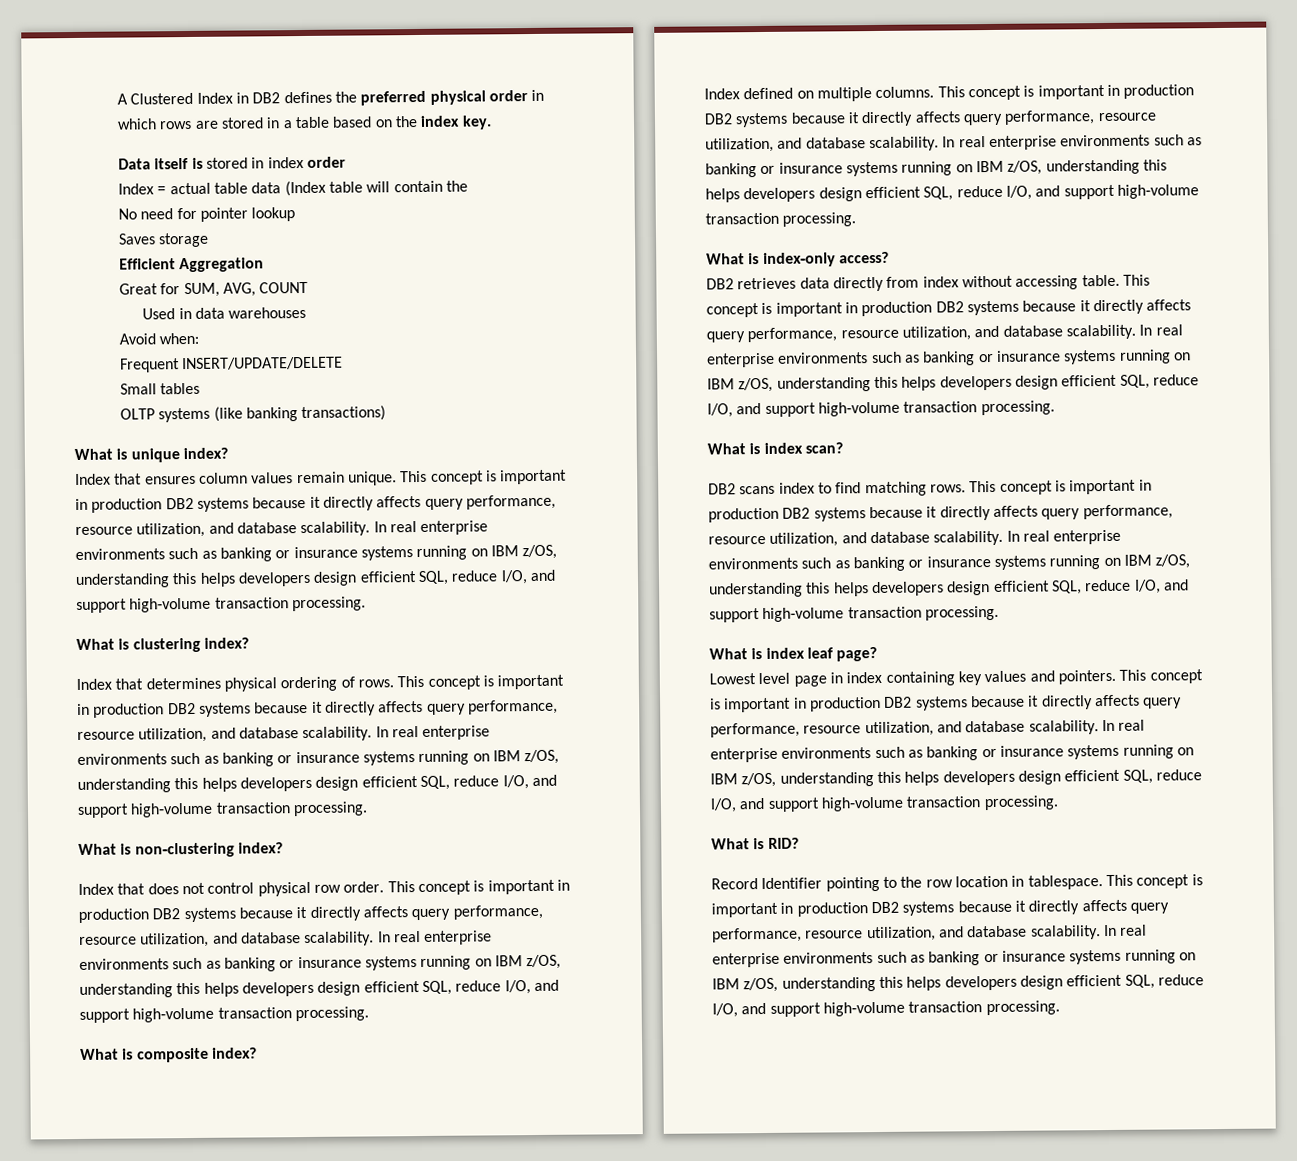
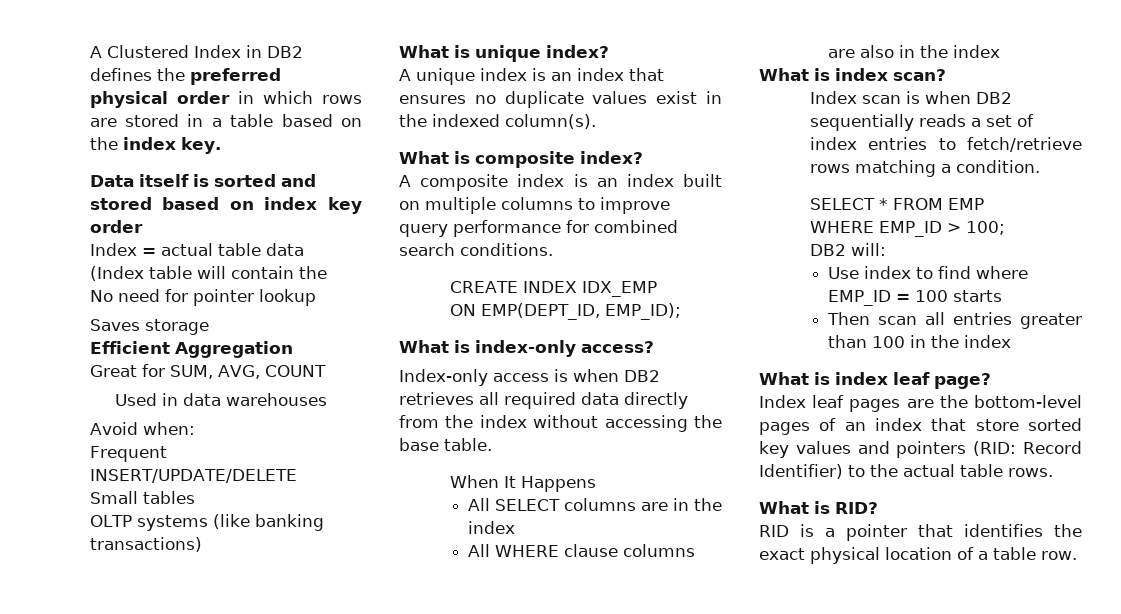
- Data itself is stored in index order
+ Data itself is sorted and stored based on index key order
- Index that ensures column values remain unique. This concept is important in production DB2 systems because it directly affects query performance, resource utilization, and database scalability. In real enterprise environments such as banking or insurance systems running on IBM z/OS, understanding this helps developers design efficient SQL, reduce I/O, and support high‑volume transaction processing.
- What is clustering index?
- Index that determines physical ordering of rows. This concept is important in production DB2 systems because it directly affects query performance, resource utilization, and database scalability. In real enterprise environments such as banking or insurance systems running on IBM z/OS, understanding this helps developers design efficient SQL, reduce I/O, and support high‑volume transaction processing.
- What is non‑clustering index?
- Index that does not control physical row order. This concept is important in production DB2 systems because it directly affects query performance, resource utilization, and database scalability. In real enterprise environments such as banking or insurance systems running on IBM z/OS, understanding this helps developers design efficient SQL, reduce I/O, and support high‑volume transaction processing.
+ A unique index is an index that ensures no duplicate values exist in the indexed column(s).
  What is composite index?
- Index defined on multiple columns. This concept is important in production DB2 systems because it directly affects query performance, resource utilization, and database scalability. In real enterprise environments such as banking or insurance systems running on IBM z/OS, understanding this helps developers design efficient SQL, reduce I/O, and support high‑volume transaction processing.
+ A composite index is an index built on multiple columns to improve query performance for combined search conditions.
+ CREATE INDEX IDX_EMP
+ ON EMP(DEPT_ID, EMP_ID);
  What is index‑only access?
- DB2 retrieves data directly from index without accessing table. This concept is important in production DB2 systems because it directly affects query performance, resource utilization, and database scalability. In real enterprise environments such as banking or insurance systems running on IBM z/OS, understanding this helps developers design efficient SQL, reduce I/O, and support high‑volume transaction processing.
+ Index-only access is when DB2 retrieves all required data directly from the index without accessing the base table.
+ When It Happens
+ All SELECT columns are in the index
+ All WHERE clause columns are also in the index
  What is index scan?
- DB2 scans index to find matching rows. This concept is important in production DB2 systems because it directly affects query performance, resource utilization, and database scalability. In real enterprise environments such as banking or insurance systems running on IBM z/OS, understanding this helps developers design efficient SQL, reduce I/O, and support high‑volume transaction processing.
+ Index scan is when DB2 sequentially reads a set of index entries to fetch/retrieve rows matching a condition.
+ SELECT * FROM EMP
+ WHERE EMP_ID > 100;
+ DB2 will:
+ Use index to find where EMP_ID = 100 starts
+ Then scan all entries greater than 100 in the index
- Lowest level page in index containing key values and pointers. This concept is important in production DB2 systems because it directly affects query performance, resource utilization, and database scalability. In real enterprise environments such as banking or insurance systems running on IBM z/OS, understanding this helps developers design efficient SQL, reduce I/O, and support high‑volume transaction processing.
+ Index leaf pages are the bottom-level pages of an index that store sorted key values and pointers (RID: Record Identifier) to the actual table rows.
  What is RID?
- Record Identifier pointing to the row location in tablespace. This concept is important in production DB2 systems because it directly affects query performance, resource utilization, and database scalability. In real enterprise environments such as banking or insurance systems running on IBM z/OS, understanding this helps developers design efficient SQL, reduce I/O, and support high‑volume transaction processing.
+ RID is a pointer that identifies the exact physical location of a table row.

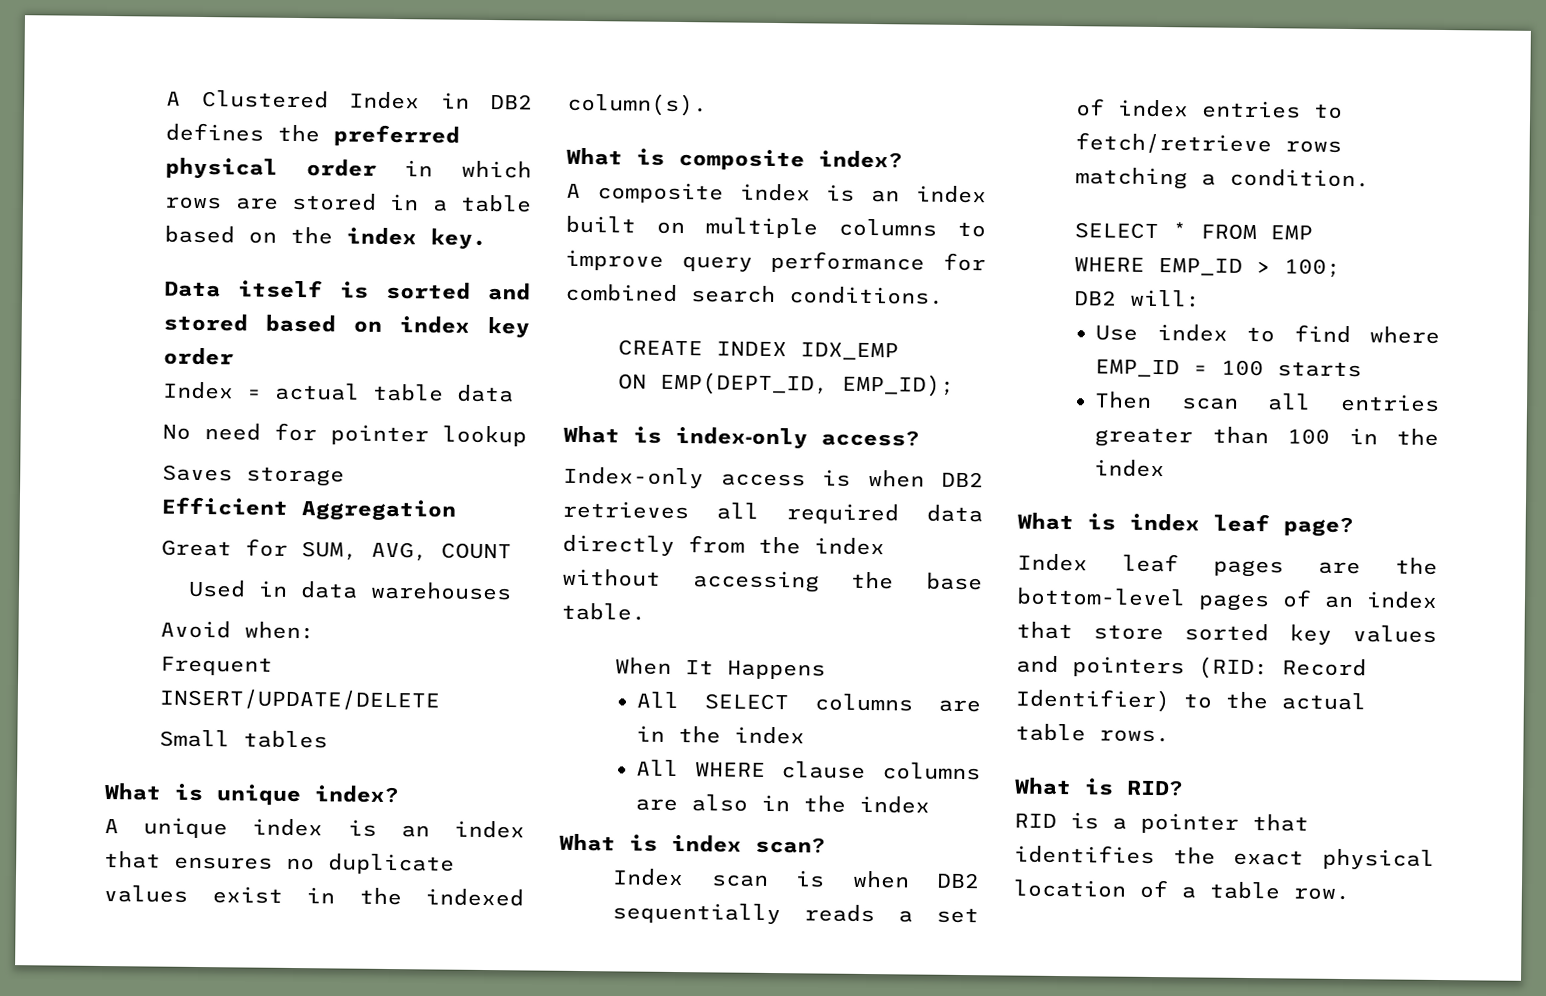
- Index = actual table data (Index table will contain the
+ Index = actual table data
- OLTP systems (like banking transactions)

